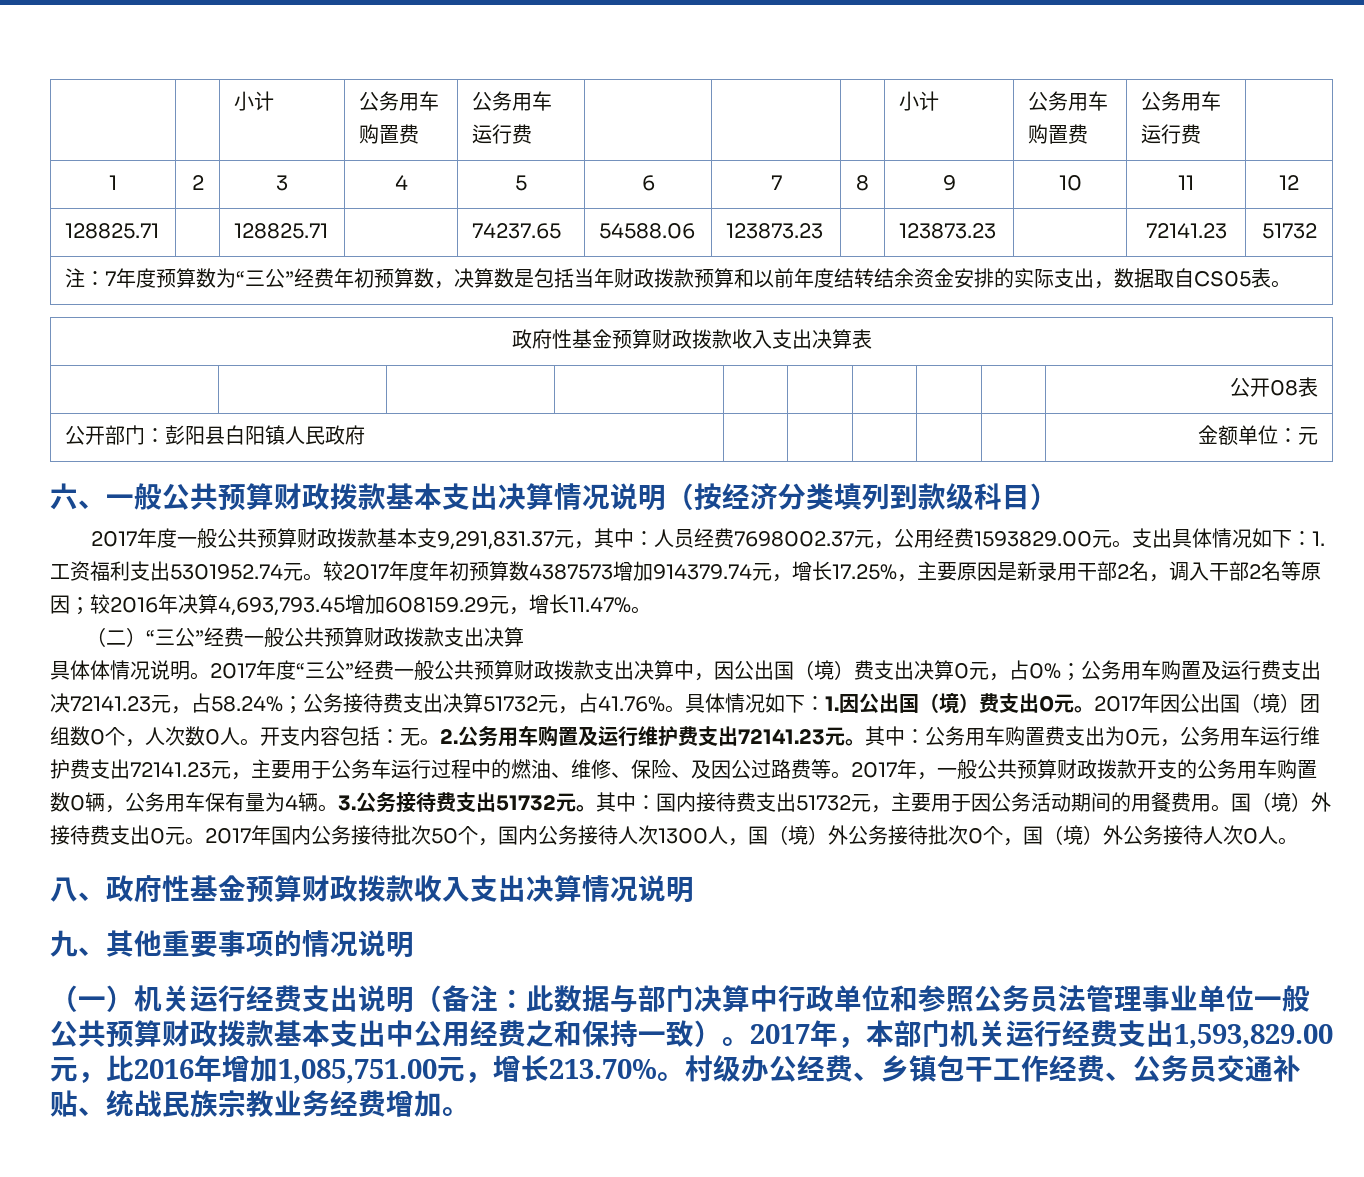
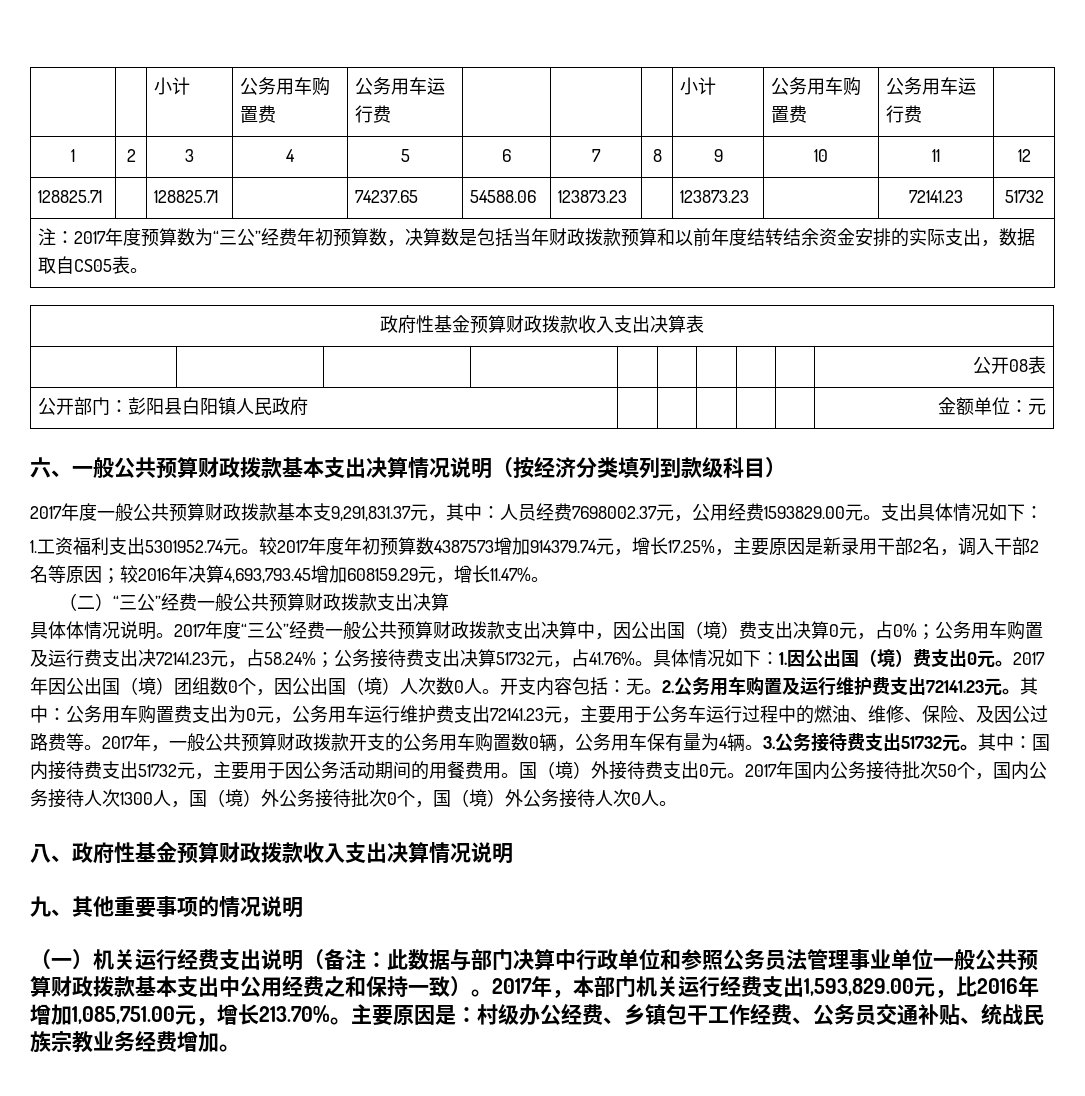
- 注：7年度预算数为“三公”经费年初预算数，决算数是包括当年财政拨款预算和以前年度结转结余资金安排的实际支出，数据取自CS05表。
+ 注：2017年度预算数为“三公”经费年初预算数，决算数是包括当年财政拨款预算和以前年度结转结余资金安排的实际支出，数据取自CS05表。
- 支出具体情况如下：1.工资福利支出5301952.74元。
+ 支出具体情况如下：
+ 1.工资福利支出5301952.74元。
- 2017年因公出国（境）团组数0个，人次数0人。
+ 2017年因公出国（境）团组数0个，因公出国（境）人次数0人。
- 村级办公经费、乡镇包干工作经费、公务员交通补贴、统战民族宗教业务经费增加。
+ 主要原因是：村级办公经费、乡镇包干工作经费、公务员交通补贴、统战民族宗教业务经费增加。

